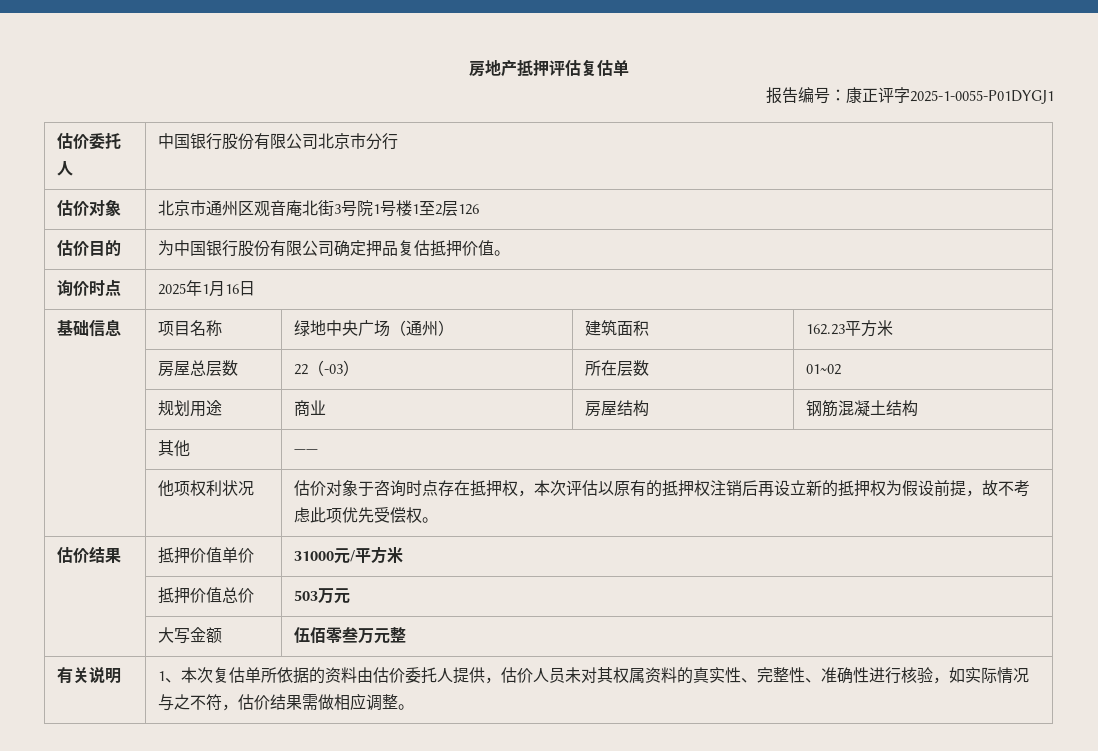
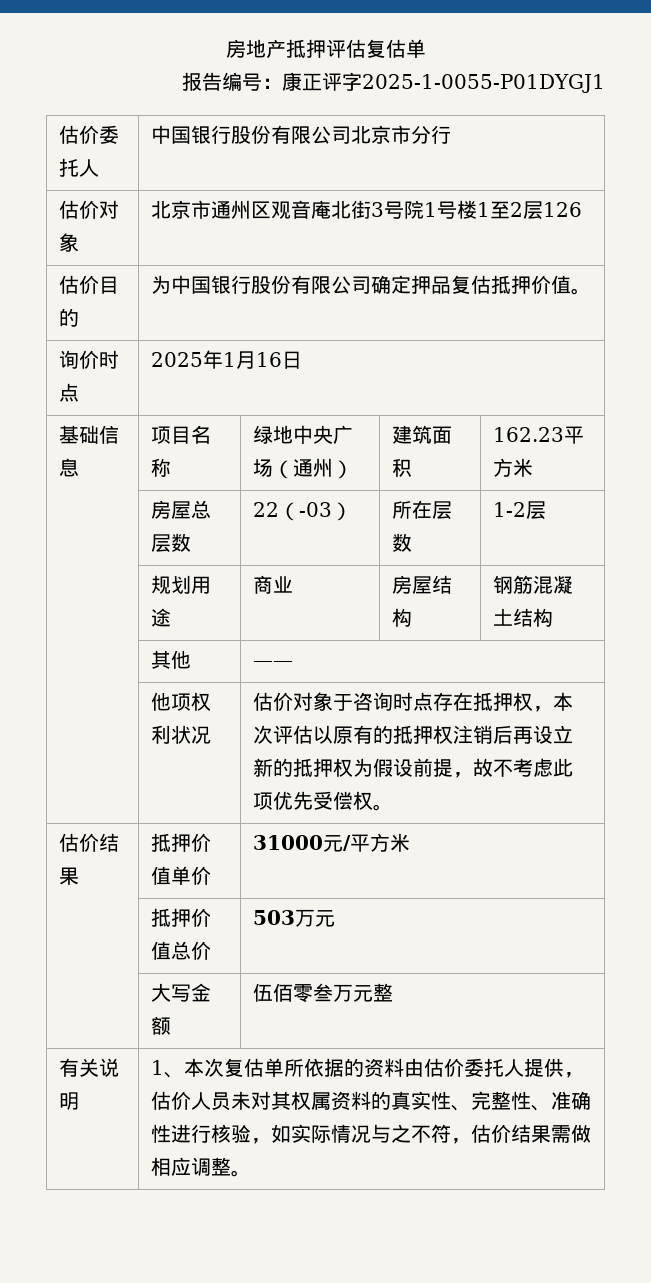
- | 房屋总层数 | 22（-03） | 所在层数 | 01~02
+ | 房屋总层数 | 22（-03） | 所在层数 | 1-2层

